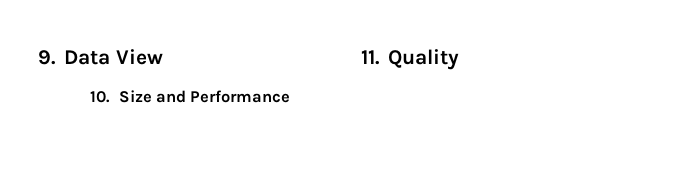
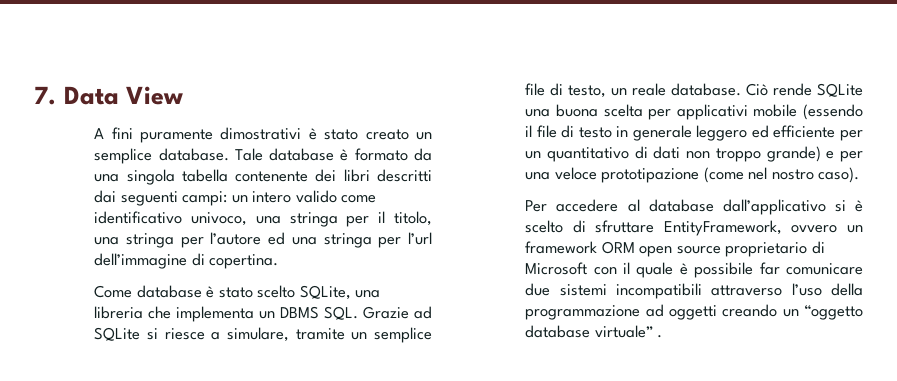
- 9. Data View
+ 7. Data View
- 10. Size and Performance
- 11. Quality
+ A fini puramente dimostrativi è stato creato un semplice database. Tale database è formato da una singola tabella contenente dei libri descritti dai seguenti campi: un intero valido come identificativo univoco, una stringa per il titolo, una stringa per l’autore ed una stringa per l’url dell’immagine di copertina.
+ Come database è stato scelto SQLite, una libreria che implementa un DBMS SQL. Grazie ad SQLite si riesce a simulare, tramite un semplice file di testo, un reale database. Ciò rende SQLite una buona scelta per applicativi mobile (essendo il file di testo in generale leggero ed efficiente per un quantitativo di dati non troppo grande) e per una veloce prototipazione (come nel nostro caso).
+ Per accedere al database dall’applicativo si è scelto di sfruttare EntityFramework, ovvero un framework ORM open source proprietario di Microsoft con il quale è possibile far comunicare due sistemi incompatibili attraverso l’uso della programmazione ad oggetti creando un “oggetto database virtuale” .

